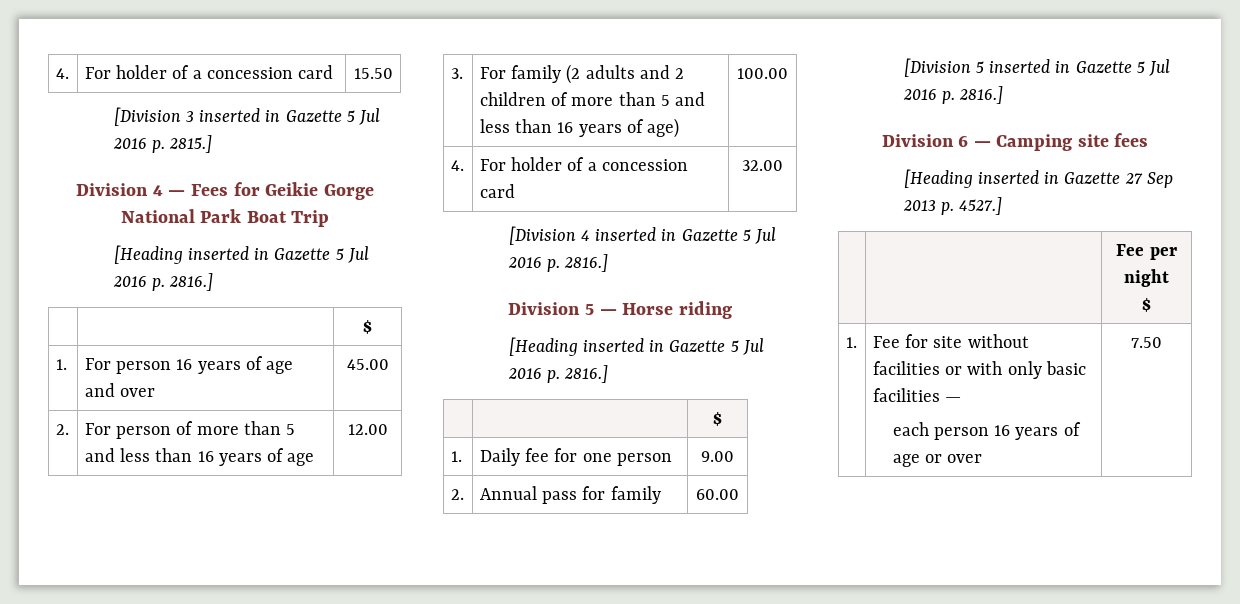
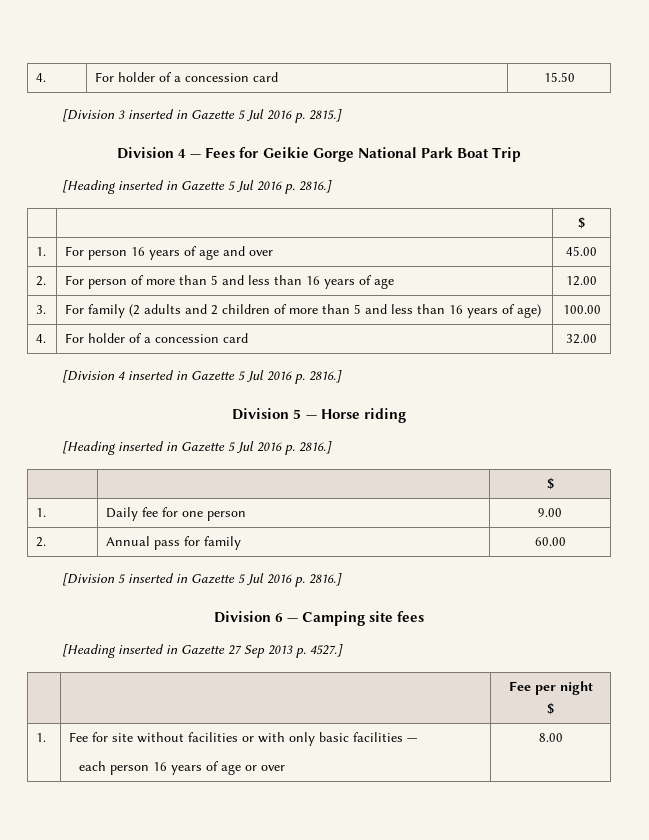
  1. | Fee for site without facilities or with only basic facilities —
- each person 16 years of age or over | 7.50
+ each person 16 years of age or over | 8.00

